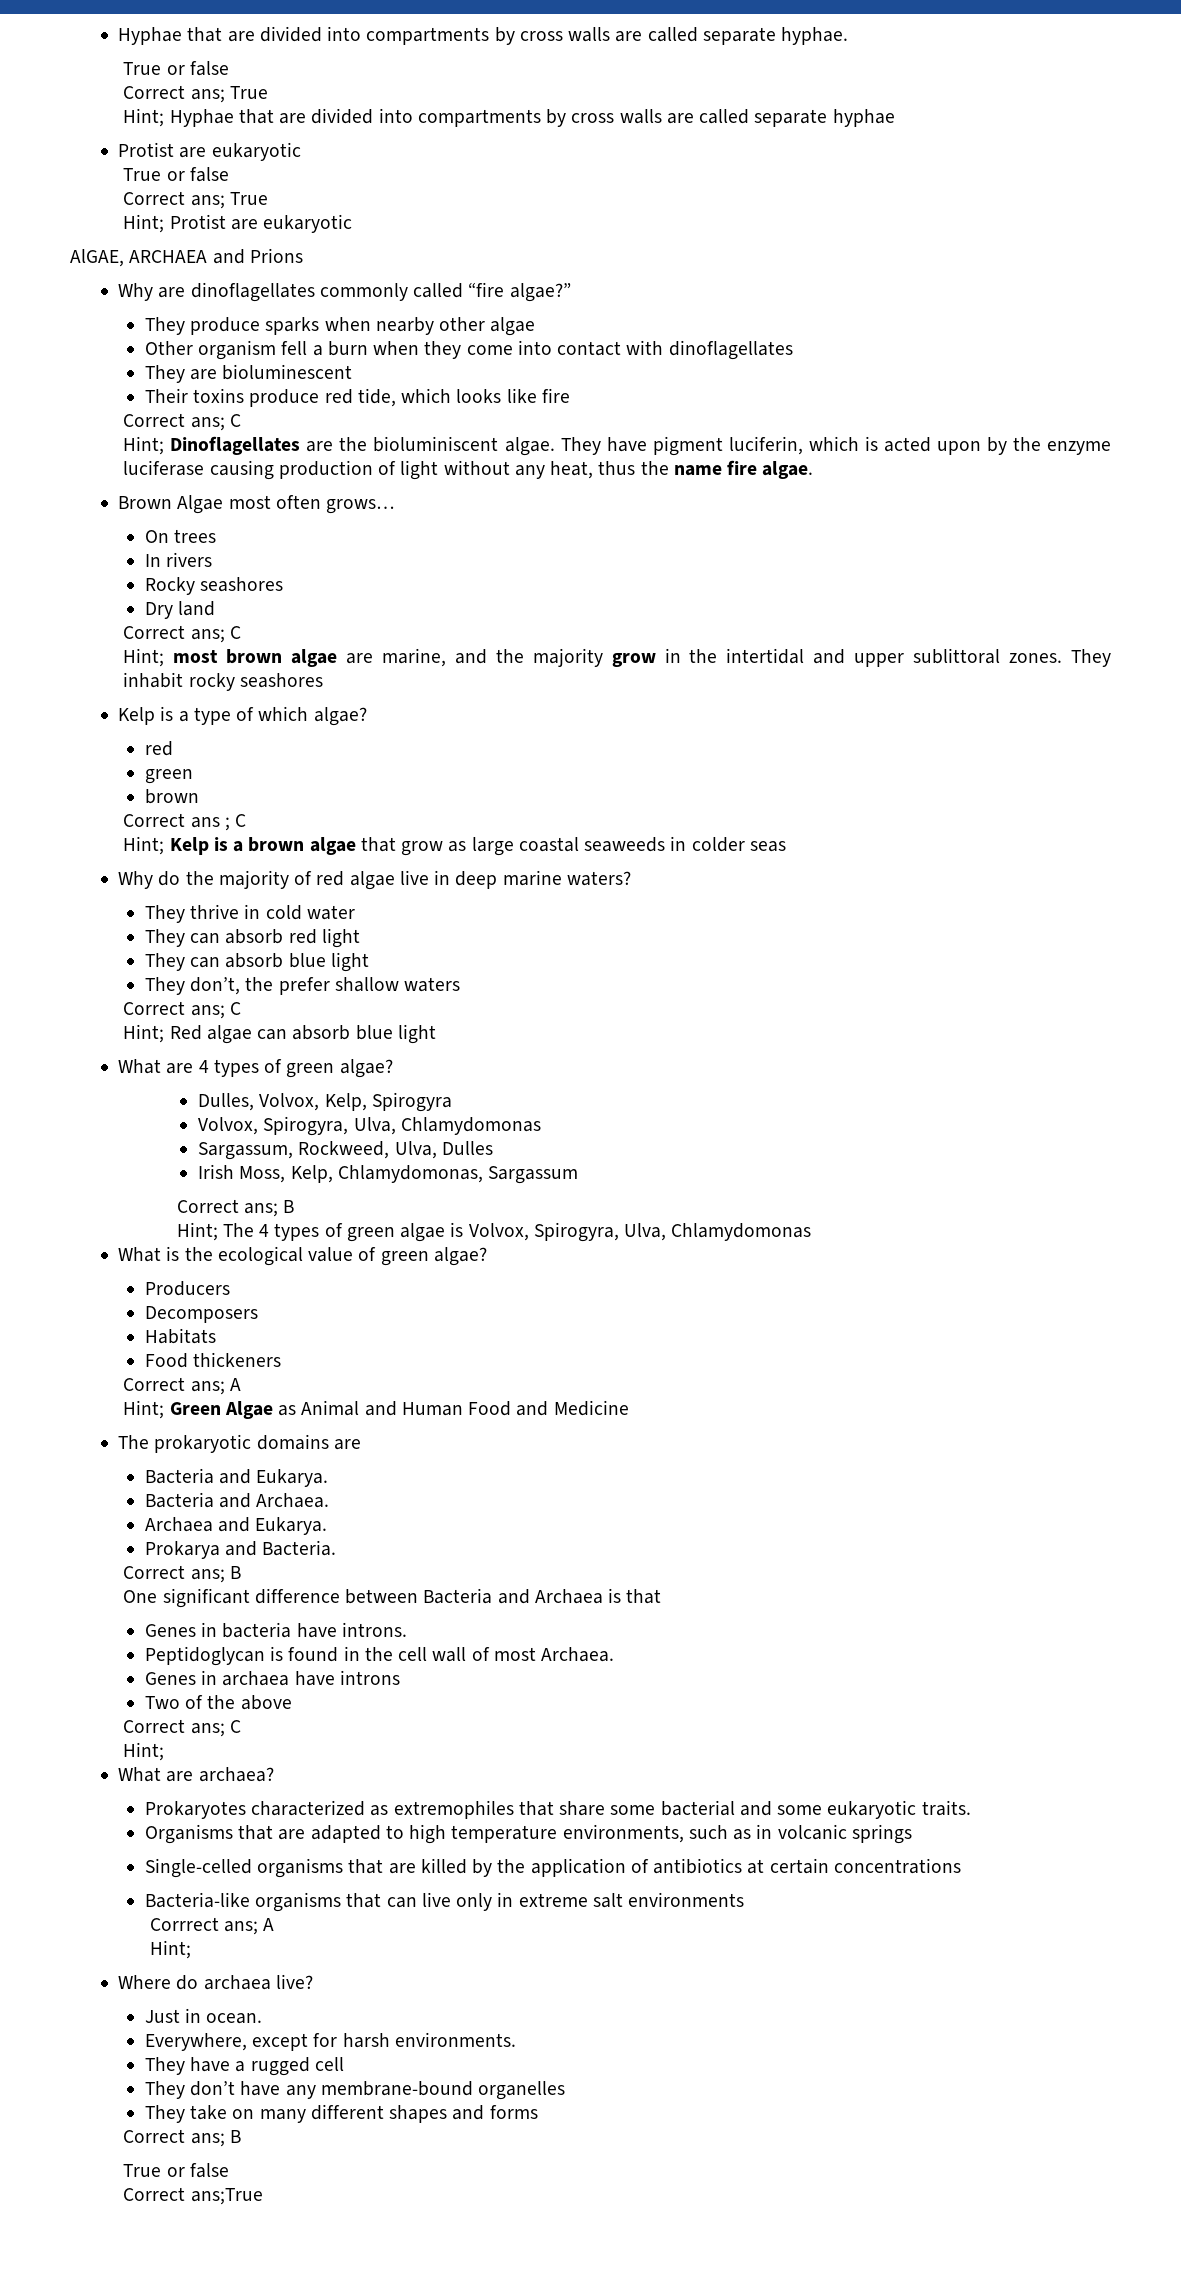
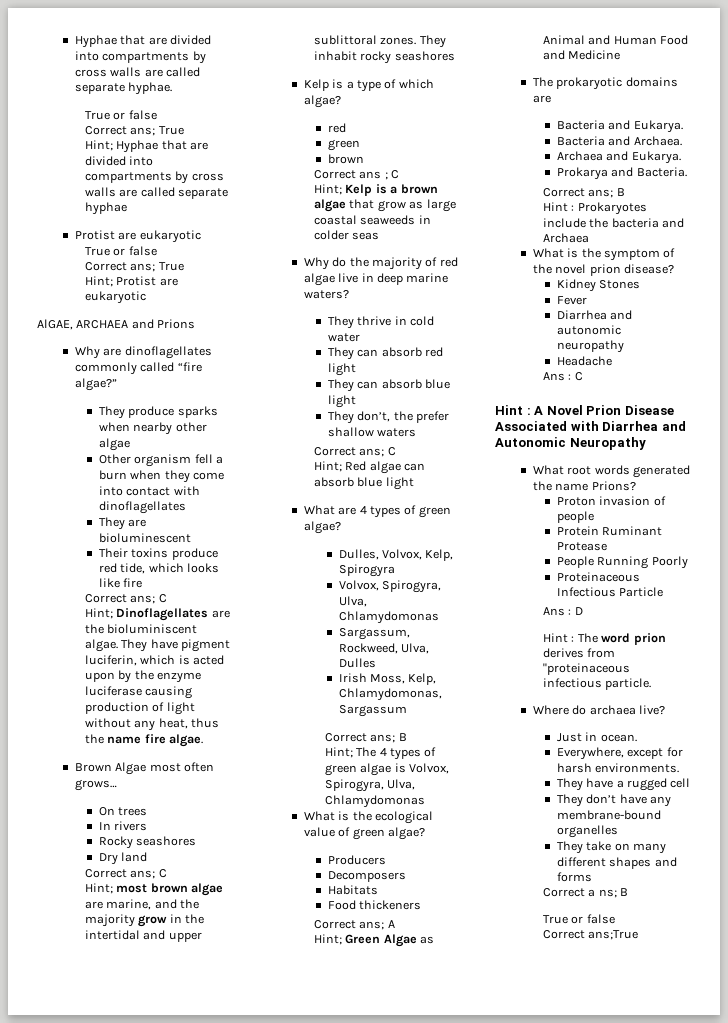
- One significant difference between Bacteria and Archaea is that
- Genes in bacteria have introns.
- Peptidoglycan is found in the cell wall of most Archaea.
- Genes in archaea have introns
- Two of the above
- Correct ans; C
- Hint;
- What are archaea?
- Prokaryotes characterized as extremophiles that share some bacterial and some eukaryotic traits.
- Organisms that are adapted to high temperature environments, such as in volcanic springs
- Single-celled organisms that are killed by the application of antibiotics at certain concentrations
- Bacteria-like organisms that can live only in extreme salt environments
- Corrrect ans; A
- Hint;
+ Hint : Prokaryotes include the bacteria and Archaea
+ What is the symptom of the novel prion disease?
+ Kidney Stones
+ Fever
+ Diarrhea and autonomic neuropathy
+ Headache
+ Ans : C
+ Hint : A Novel Prion Disease Associated with Diarrhea and Autonomic Neuropathy
+ What root words generated the name Prions?
+ Proton invasion of people
+ Protein Ruminant Protease
+ People Running Poorly
+ Proteinaceous Infectious Particle
+ Ans : D
+ Hint : The word prion derives from "proteinaceous infectious particle.
  They take on many different shapes and forms
- Correct ans; B
+ Correct a ns; B

